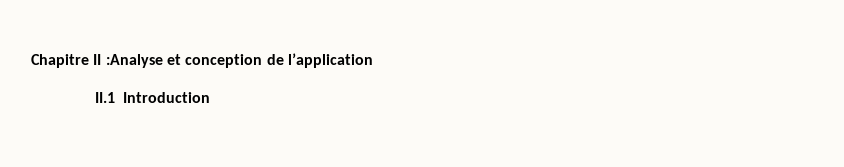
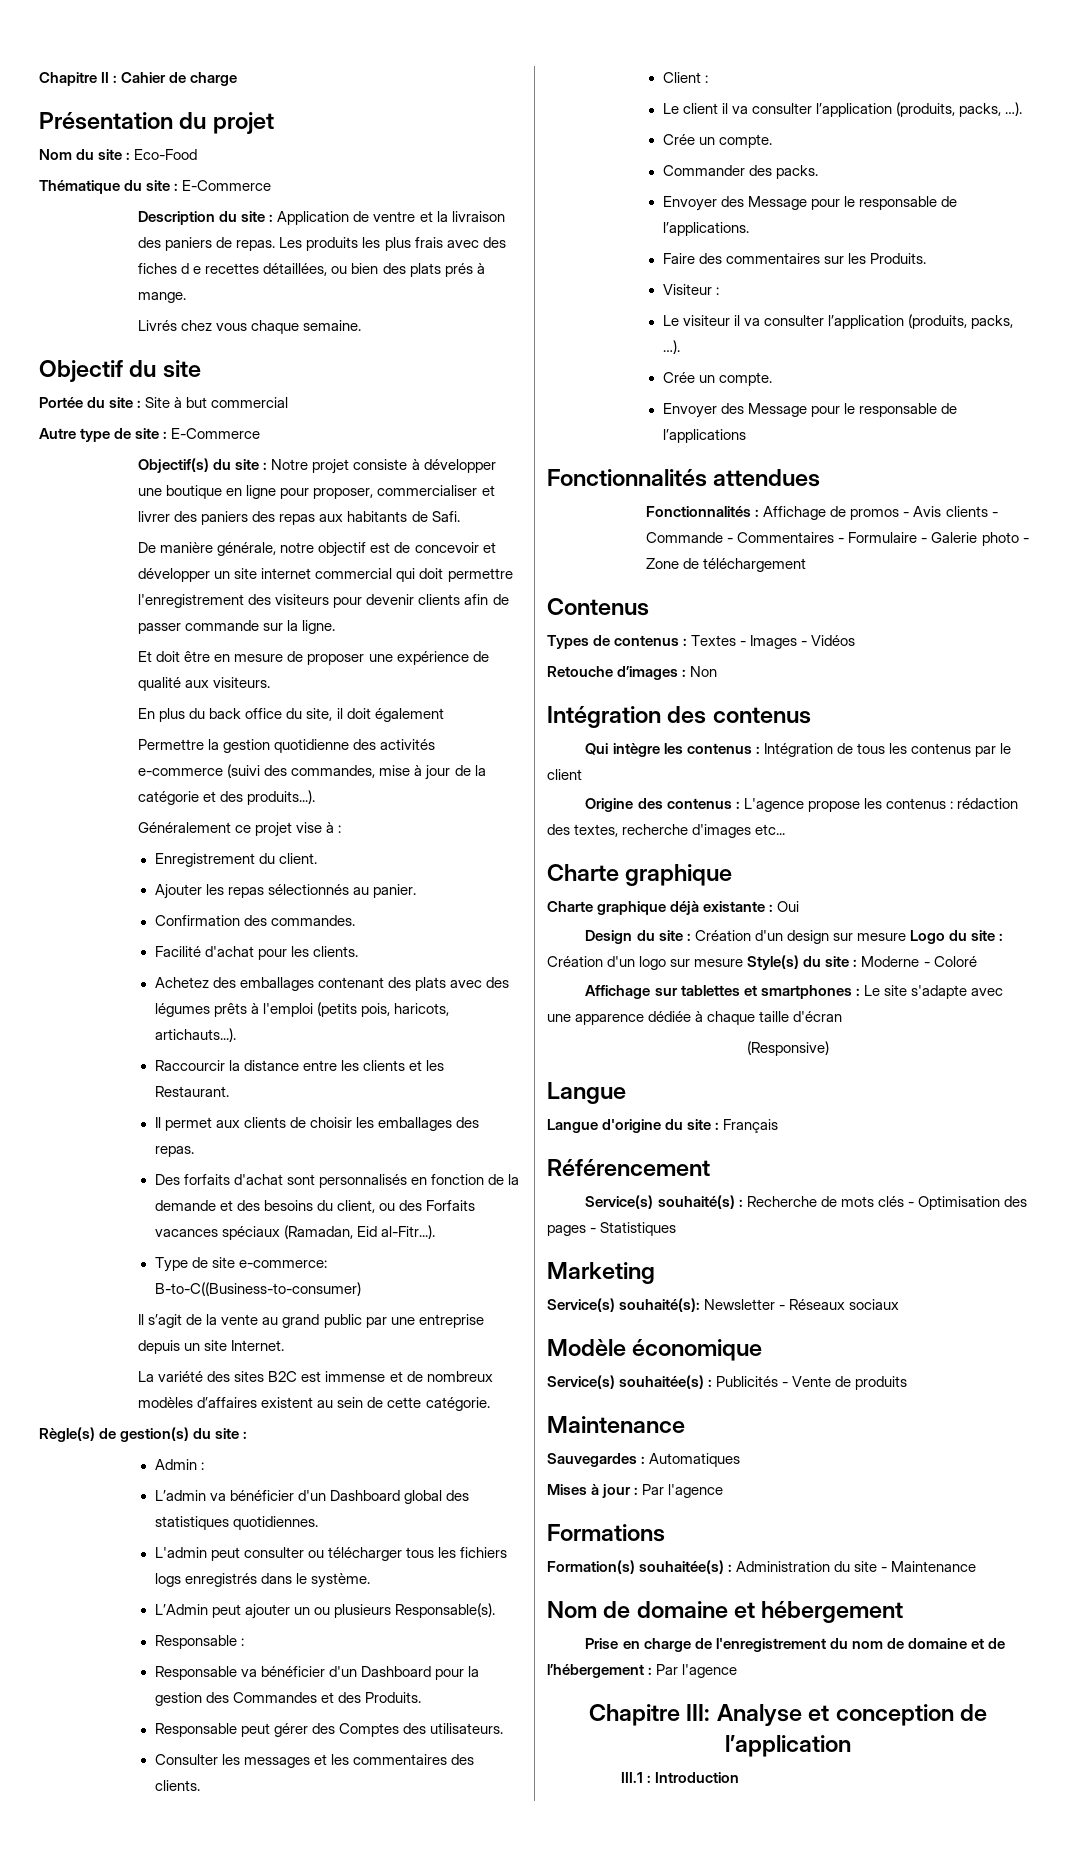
- Chapitre II :Analyse et conception de l’application
+ Chapitre II : Cahier de charge
+ Présentation du projet
+ Nom du site : Eco-Food
+ Thématique du site : E-Commerce
+ Description du site : Application de ventre et la livraison des paniers de repas. Les produits les plus frais avec des fiches d e recettes détaillées, ou bien des plats prés à mange.
+ Livrés chez vous chaque semaine.
+ Objectif du site
+ Portée du site : Site à but commercial
+ Autre type de site : E-Commerce
+ Objectif(s) du site : Notre projet consiste à développer une boutique en ligne pour proposer, commercialiser et livrer des paniers des repas aux habitants de Safi.
+ De manière générale, notre objectif est de concevoir et développer un site internet commercial qui doit permettre l'enregistrement des visiteurs pour devenir clients afin de passer commande sur la ligne.
+ Et doit être en mesure de proposer une expérience de qualité aux visiteurs.
+ En plus du back office du site, il doit également
+ Permettre la gestion quotidienne des activités e-commerce (suivi des commandes, mise à jour de la catégorie et des produits...).
+ Généralement ce projet vise à :
+ Enregistrement du client.
+ Ajouter les repas sélectionnés au panier.
+ Confirmation des commandes.
+ Facilité d'achat pour les clients.
+ Achetez des emballages contenant des plats avec des légumes prêts à l'emploi (petits pois, haricots, artichauts...).
+ Raccourcir la distance entre les clients et les Restaurant.
+ Il permet aux clients de choisir les emballages des repas.
+ Des forfaits d'achat sont personnalisés en fonction de la demande et des besoins du client, ou des Forfaits vacances spéciaux (Ramadan, Eid al-Fitr...).
+ Type de site e-commerce: B-to-C((Business-to-consumer)
+ Il s’agit de la vente au grand public par une entreprise depuis un site Internet.
+ La variété des sites B2C est immense et de nombreux modèles d’affaires existent au sein de cette catégorie.
+ Règle(s) de gestion(s) du site :
+ Admin :
+ L’admin va bénéficier d'un Dashboard global des statistiques quotidiennes.
+ L'admin peut consulter ou télécharger tous les fichiers logs enregistrés dans le système.
+ L’Admin peut ajouter un ou plusieurs Responsable(s).
+ Responsable :
+ Responsable va bénéficier d'un Dashboard pour la gestion des Commandes et des Produits.
+ Responsable peut gérer des Comptes des utilisateurs.
+ Consulter les messages et les commentaires des clients.
+ Client :
+ Le client il va consulter l’application (produits, packs, …).
+ Crée un compte.
+ Commander des packs.
+ Envoyer des Message pour le responsable de l’applications.
+ Faire des commentaires sur les Produits.
+ Visiteur :
+ Le visiteur il va consulter l’application (produits, packs, …).
+ Crée un compte.
+ Envoyer des Message pour le responsable de l’applications
+ Fonctionnalités attendues
+ Fonctionnalités : Affichage de promos - Avis clients - Commande - Commentaires - Formulaire - Galerie photo - Zone de téléchargement
+ Contenus
+ Types de contenus : Textes - Images - Vidéos
+ Retouche d’images : Non
+ Intégration des contenus
+ Qui intègre les contenus : Intégration de tous les contenus par le client
+ Origine des contenus : L'agence propose les contenus : rédaction des textes, recherche d'images etc...
+ Charte graphique
+ Charte graphique déjà existante : Oui
+ Design du site : Création d'un design sur mesure Logo du site : Création d'un logo sur mesure Style(s) du site : Moderne - Coloré
+ Affichage sur tablettes et smartphones : Le site s'adapte avec une apparence dédiée à chaque taille d'écran
+ (Responsive)
+ Langue
+ Langue d'origine du site : Français
+ Référencement
+ Service(s) souhaité(s) : Recherche de mots clés - Optimisation des pages - Statistiques
+ Marketing
+ Service(s) souhaité(s): Newsletter - Réseaux sociaux
+ Modèle économique
+ Service(s) souhaitée(s) : Publicités - Vente de produits
+ Maintenance
+ Sauvegardes : Automatiques
+ Mises à jour : Par l'agence
+ Formations
+ Formation(s) souhaitée(s) : Administration du site - Maintenance
+ Nom de domaine et hébergement
+ Prise en charge de l'enregistrement du nom de domaine et de l’hébergement : Par l'agence
+ Chapitre III: Analyse et conception de l’application
- II.1 Introduction
+ III.1 : Introduction

